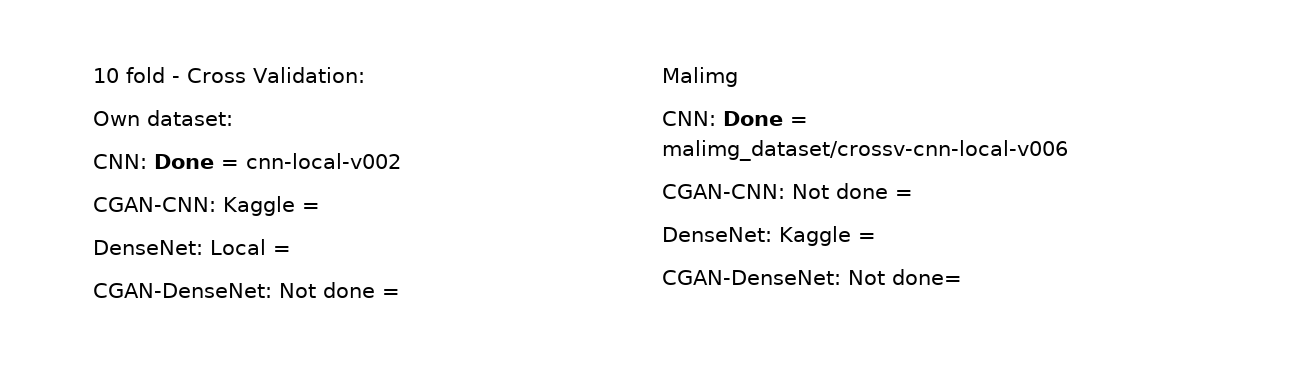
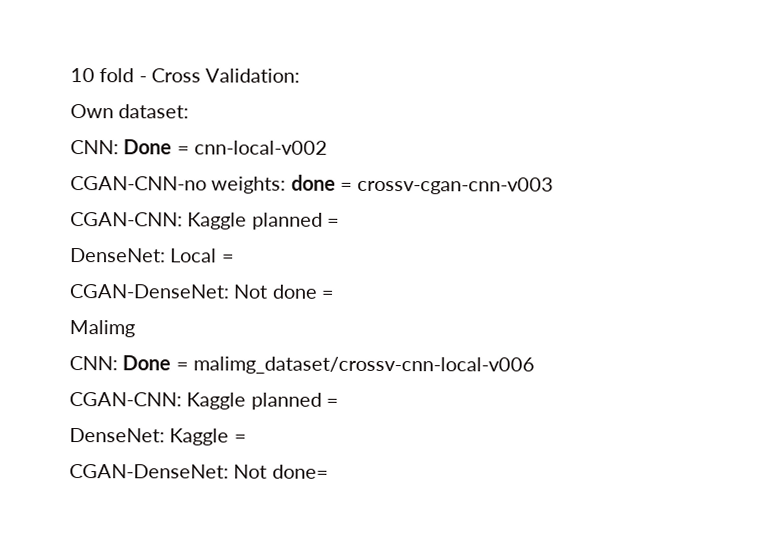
- CGAN-CNN: Kaggle =
+ CGAN-CNN-no weights: done = crossv-cgan-cnn-v003
+ CGAN-CNN: Kaggle planned =
  CNN: Done = malimg_dataset/crossv-cnn-local-v006
- CGAN-CNN: Not done =
+ CGAN-CNN: Kaggle planned =

